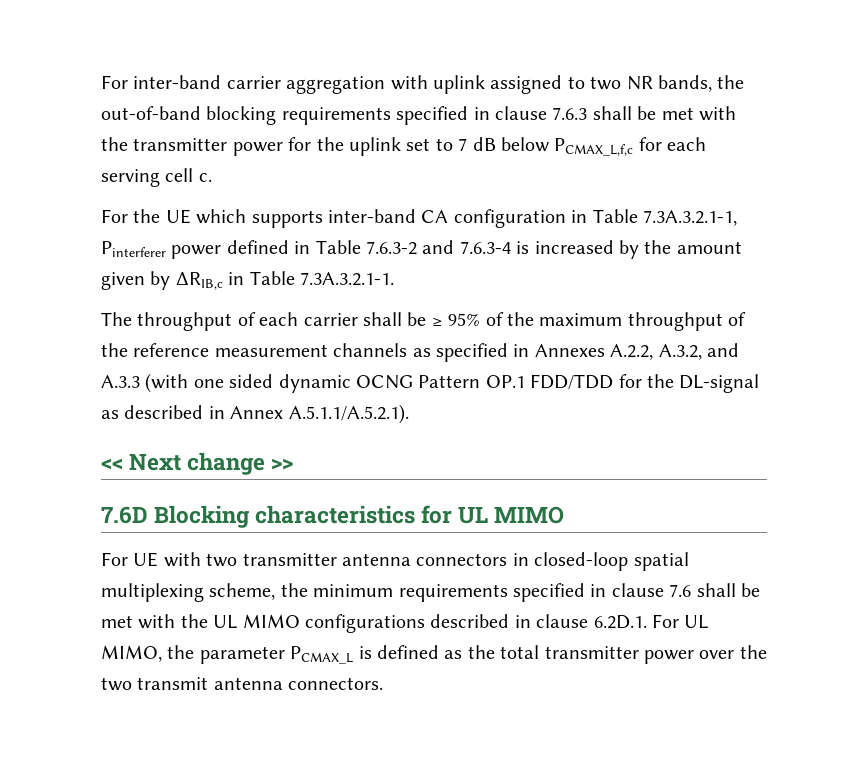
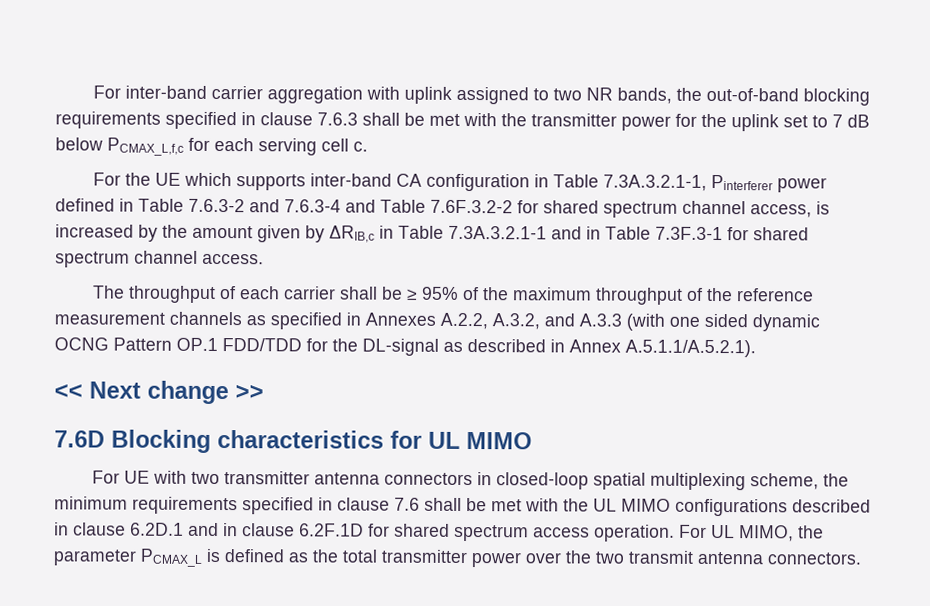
- For the UE which supports inter-band CA configuration in Table 7.3A.3.2.1-1, Pinterferer power defined in Table 7.6.3-2 and 7.6.3-4 is increased by the amount given by ΔRIB,c in Table 7.3A.3.2.1-1.
+ For the UE which supports inter-band CA configuration in Table 7.3A.3.2.1-1, Pinterferer power defined in Table 7.6.3-2 and 7.6.3-4 and Table 7.6F.3.2-2 for shared spectrum channel access, is increased by the amount given by ΔRIB,c in Table 7.3A.3.2.1-1 and in Table 7.3F.3-1 for shared spectrum channel access.
- For UE with two transmitter antenna connectors in closed-loop spatial multiplexing scheme, the minimum requirements specified in clause 7.6 shall be met with the UL MIMO configurations described in clause 6.2D.1. For UL MIMO, the parameter PCMAX_L is defined as the total transmitter power over the two transmit antenna connectors.
+ For UE with two transmitter antenna connectors in closed-loop spatial multiplexing scheme, the minimum requirements specified in clause 7.6 shall be met with the UL MIMO configurations described in clause 6.2D.1 and in clause 6.2F.1D for shared spectrum access operation. For UL MIMO, the parameter PCMAX_L is defined as the total transmitter power over the two transmit antenna connectors.

